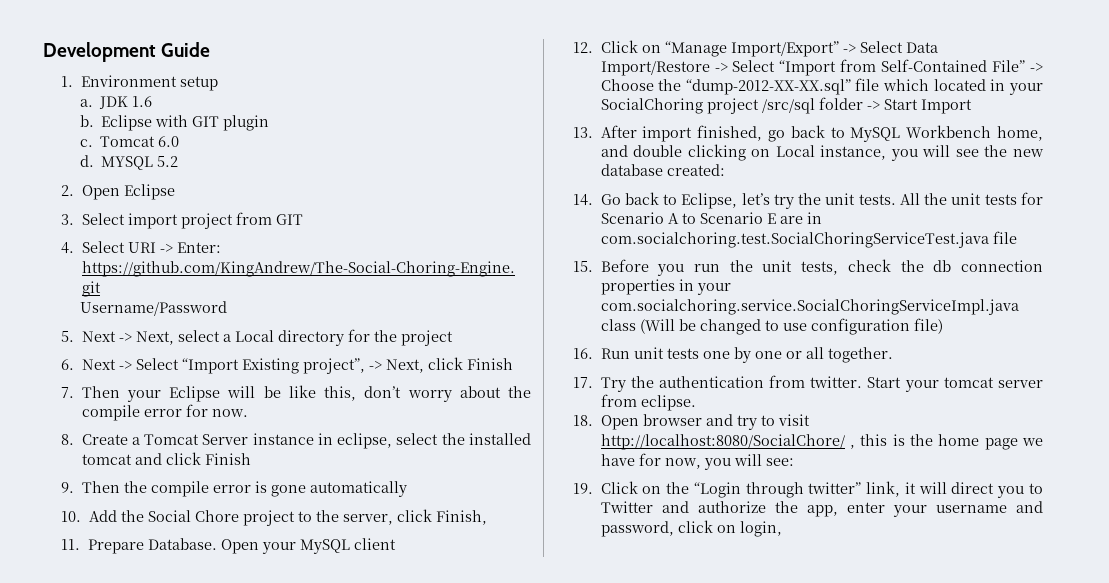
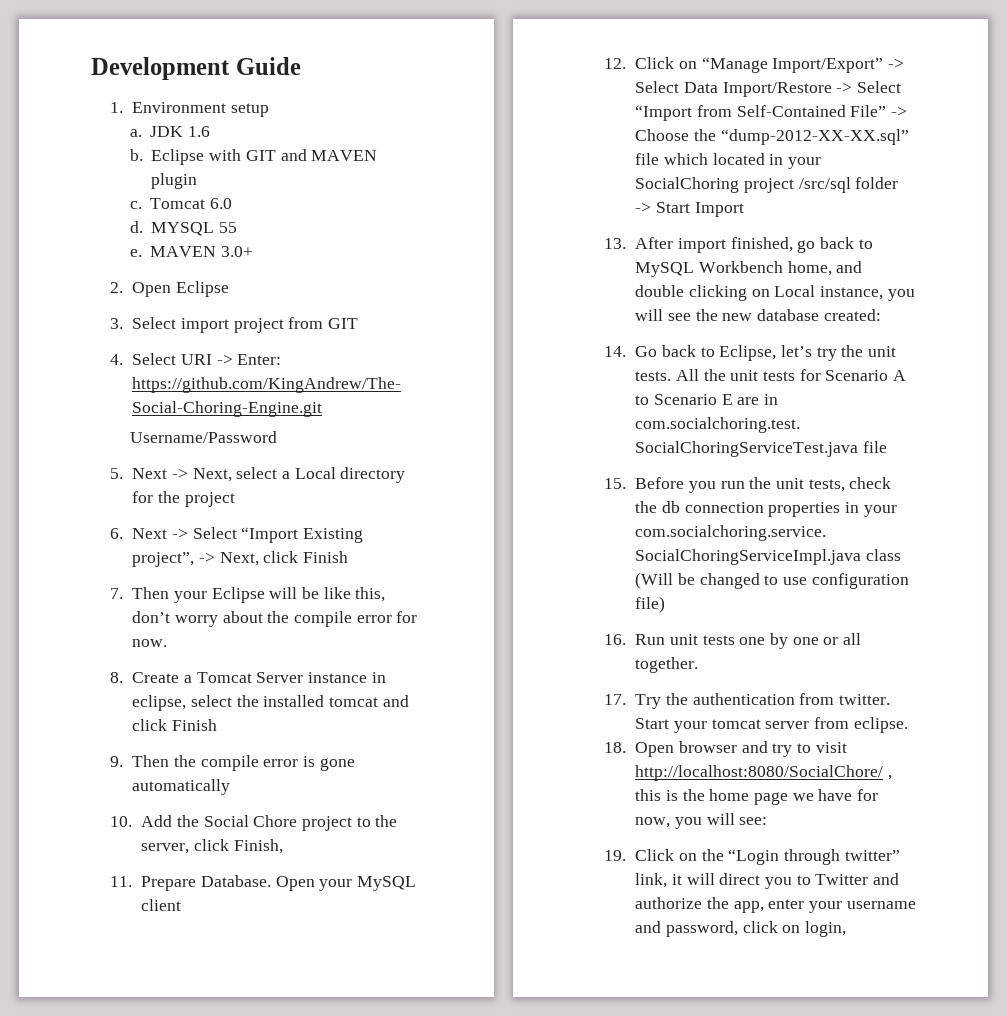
- Eclipse with GIT plugin
+ Eclipse with GIT and MAVEN plugin
- MYSQL 5.2
+ MYSQL 55
+ e. MAVEN 3.0+

